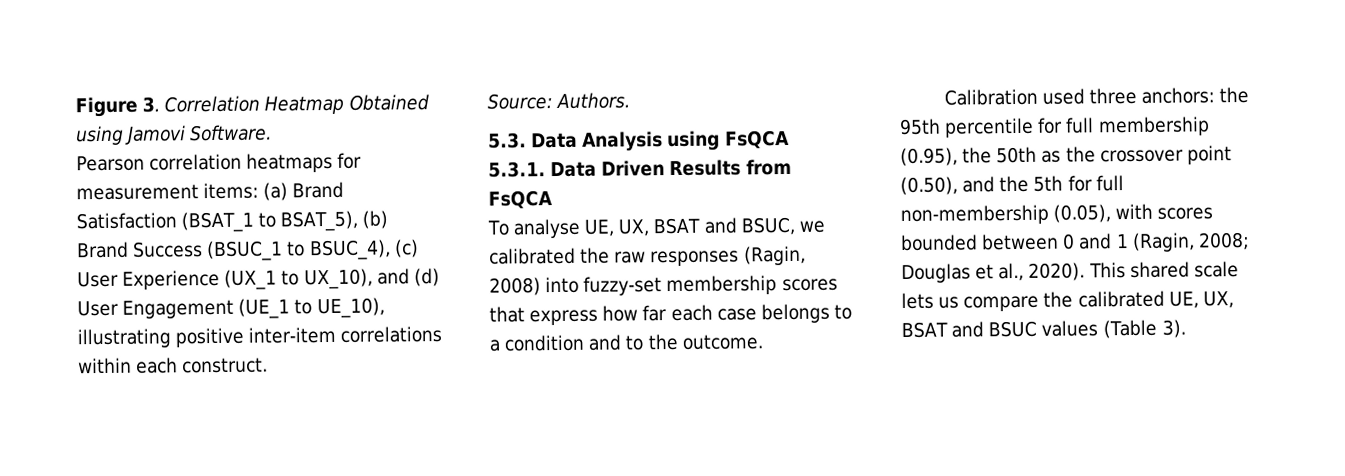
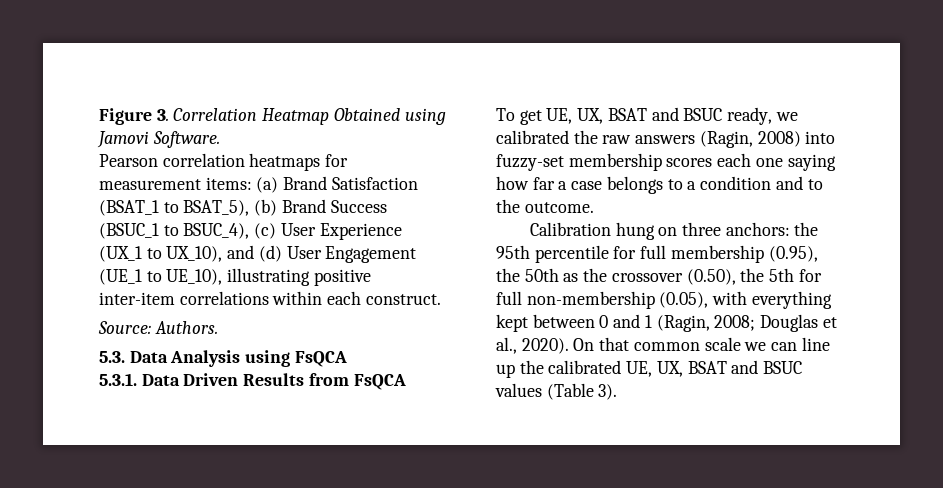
- To analyse UE, UX, BSAT and BSUC, we calibrated the raw responses (Ragin, 2008) into fuzzy-set membership scores that express how far each case belongs to a condition and to the outcome.
+ To get UE, UX, BSAT and BSUC ready, we calibrated the raw answers (Ragin, 2008) into fuzzy-set membership scores each one saying how far a case belongs to a condition and to the outcome.
- Calibration used three anchors: the 95th percentile for full membership (0.95), the 50th as the crossover point (0.50), and the 5th for full non-membership (0.05), with scores bounded between 0 and 1 (Ragin, 2008; Douglas et al., 2020).
+ Calibration hung on three anchors: the 95th percentile for full membership (0.95), the 50th as the crossover (0.50), the 5th for full non-membership (0.05), with everything kept between 0 and 1 (Ragin, 2008; Douglas et al., 2020).
- This shared scale lets us compare the calibrated UE, UX, BSAT and BSUC values (Table 3).
+ On that common scale we can line up the calibrated UE, UX, BSAT and BSUC values (Table 3).

